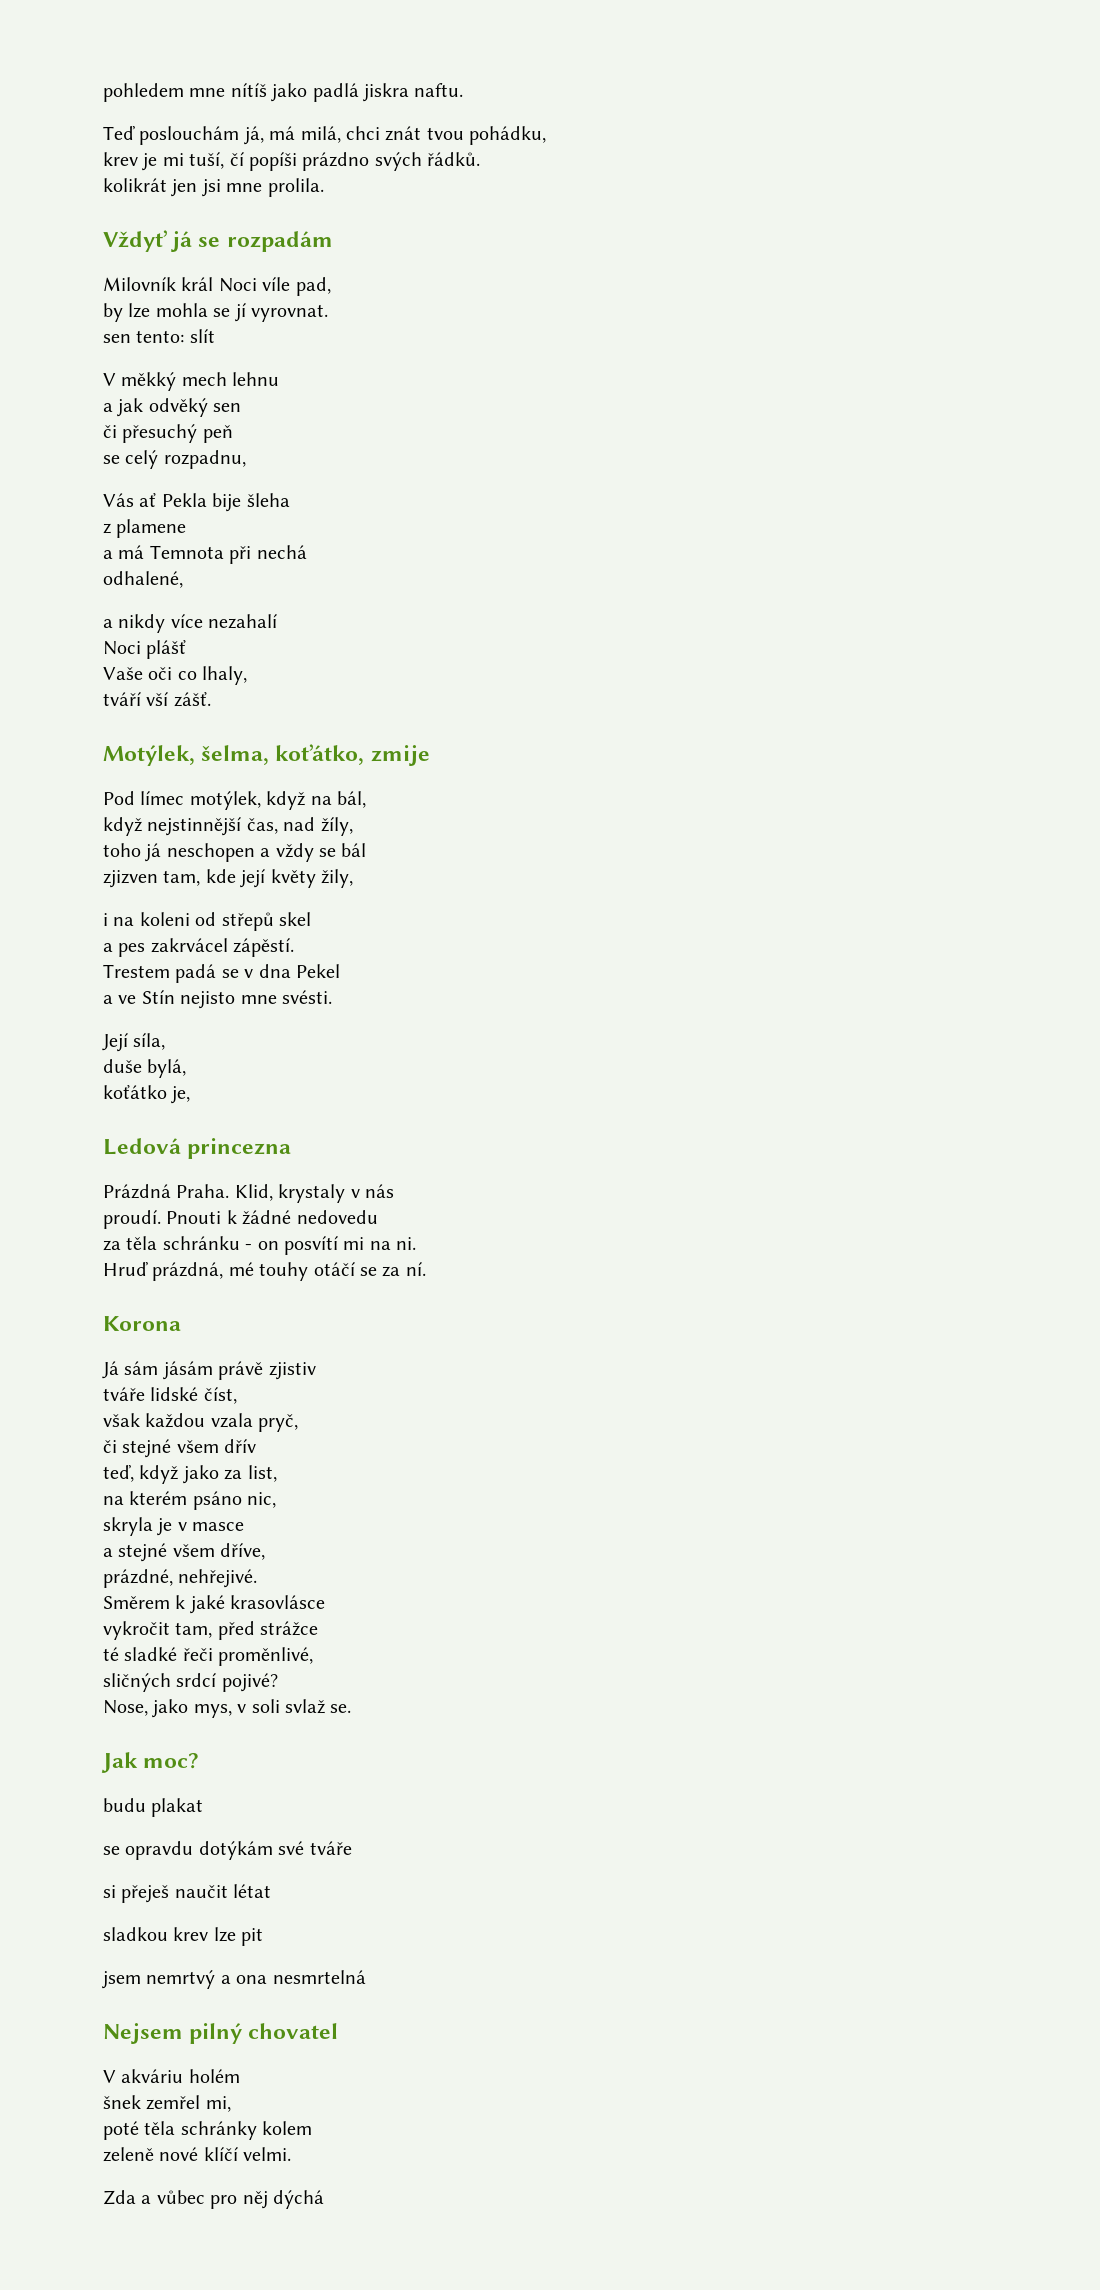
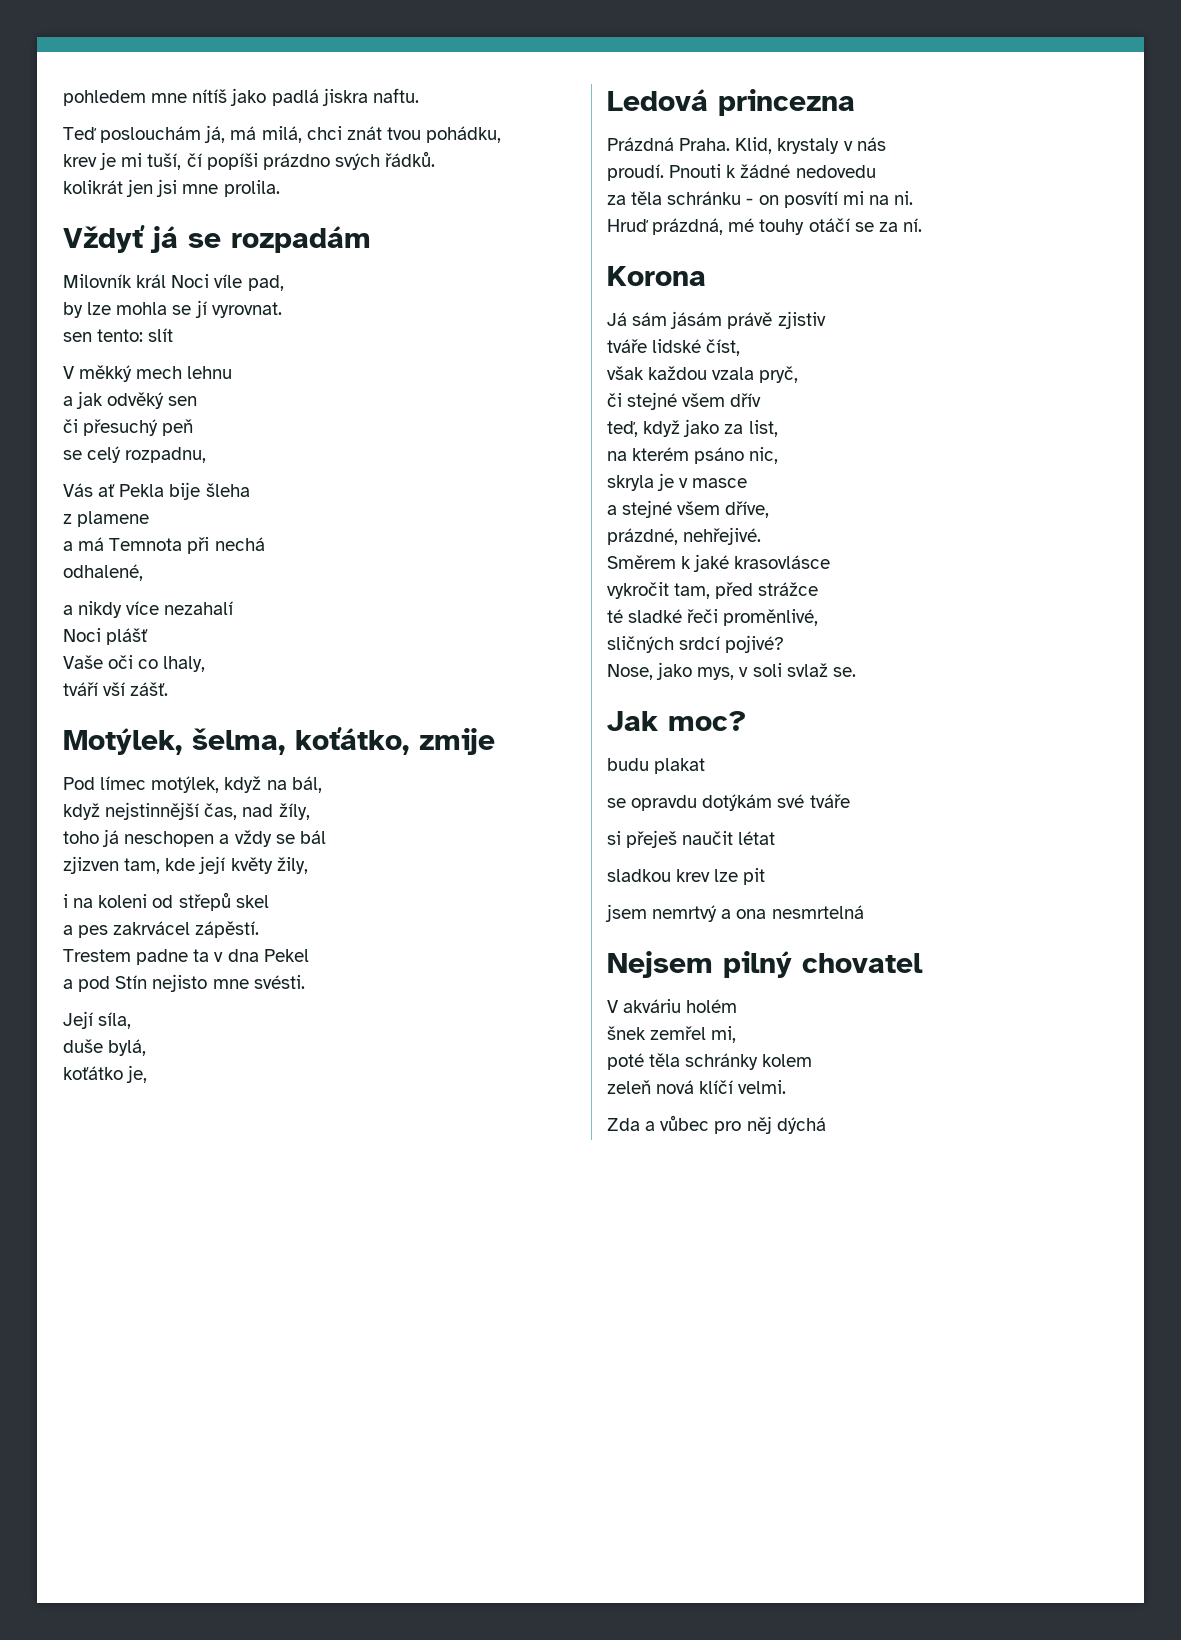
- Trestem padá se v dna Pekel
+ Trestem padne ta v dna Pekel
- a ve Stín nejisto mne svésti.
+ a pod Stín nejisto mne svésti.
- zeleně nové klíčí velmi.
+ zeleň nová klíčí velmi.

